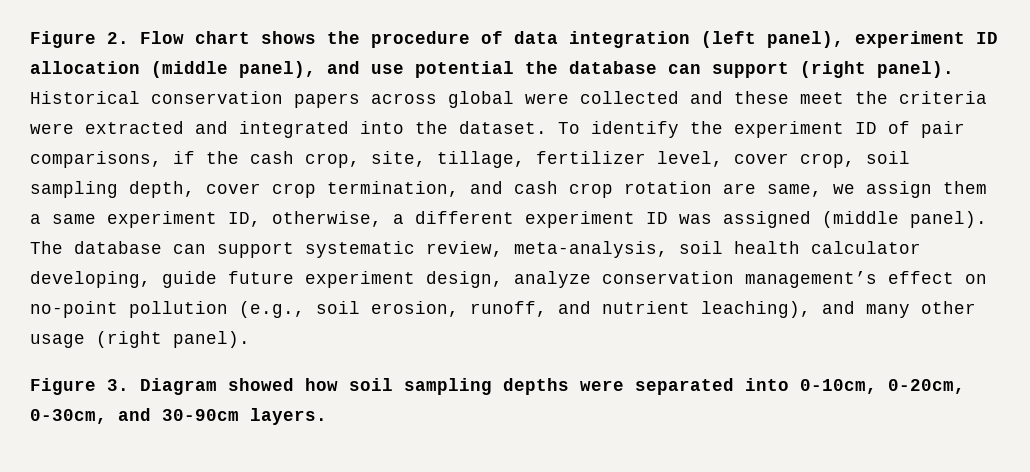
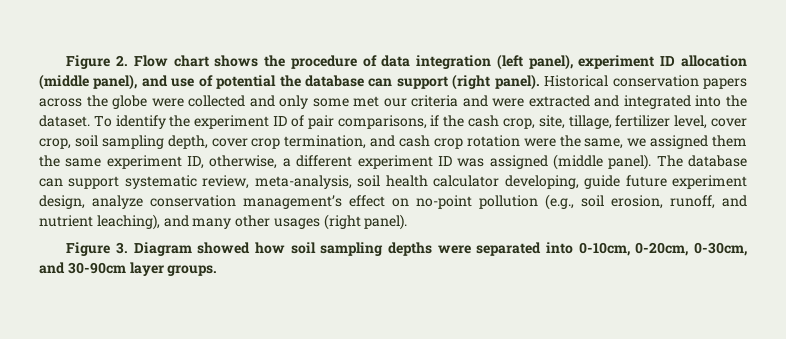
- Figure 2. Flow chart shows the procedure of data integration (left panel), experiment ID allocation (middle panel), and use potential the database can support (right panel).
+ Figure 2. Flow chart shows the procedure of data integration (left panel), experiment ID allocation (middle panel), and use of potential the database can support (right panel).
- Historical conservation papers across global were collected and these meet the criteria were extracted and integrated into the dataset.
+ Historical conservation papers across the globe were collected and only some met our criteria and were extracted and integrated into the dataset.
- To identify the experiment ID of pair comparisons, if the cash crop, site, tillage, fertilizer level, cover crop, soil sampling depth, cover crop termination, and cash crop rotation are same, we assign them a same experiment ID, otherwise, a different experiment ID was assigned (middle panel).
+ To identify the experiment ID of pair comparisons, if the cash crop, site, tillage, fertilizer level, cover crop, soil sampling depth, cover crop termination, and cash crop rotation were the same, we assigned them the same experiment ID, otherwise, a different experiment ID was assigned (middle panel).
- The database can support systematic review, meta-analysis, soil health calculator developing, guide future experiment design, analyze conservation management’s effect on no-point pollution (e.g., soil erosion, runoff, and nutrient leaching), and many other usage (right panel).
+ The database can support systematic review, meta-analysis, soil health calculator developing, guide future experiment design, analyze conservation management’s effect on no-point pollution (e.g., soil erosion, runoff, and nutrient leaching), and many other usages (right panel).
- Figure 3. Diagram showed how soil sampling depths were separated into 0-10cm, 0-20cm, 0-30cm, and 30-90cm layers.
+ Figure 3. Diagram showed how soil sampling depths were separated into 0-10cm, 0-20cm, 0-30cm, and 30-90cm layer groups.

